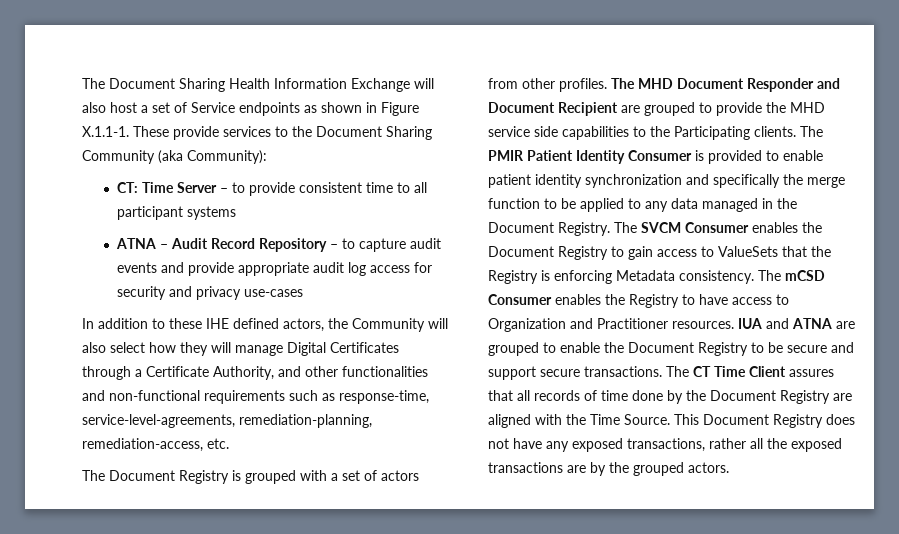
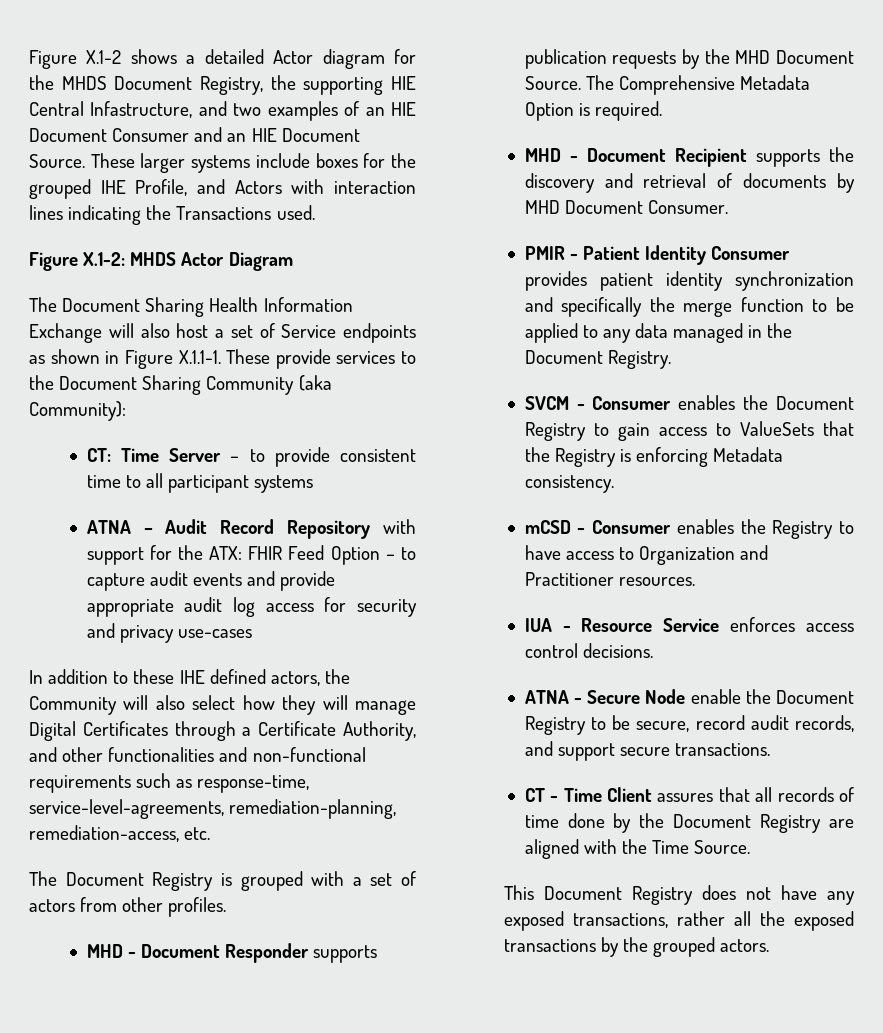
+ Figure X.1-2 shows a detailed Actor diagram for the MHDS Document Registry, the supporting HIE Central Infastructure, and two examples of an HIE Document Consumer and an HIE Document Source. These larger systems include boxes for the grouped IHE Profile, and Actors with interaction lines indicating the Transactions used.
+ Figure X.1-2: MHDS Actor Diagram
- ATNA – Audit Record Repository – to capture audit events and provide appropriate audit log access for security and privacy use-cases
+ ATNA – Audit Record Repository with support for the ATX: FHIR Feed Option – to capture audit events and provide appropriate audit log access for security and privacy use-cases
- The Document Registry is grouped with a set of actors from other profiles. The MHD Document Responder and Document Recipient are grouped to provide the MHD service side capabilities to the Participating clients. The PMIR Patient Identity Consumer is provided to enable patient identity synchronization and specifically the merge function to be applied to any data managed in the Document Registry. The SVCM Consumer enables the Document Registry to gain access to ValueSets that the Registry is enforcing Metadata consistency. The mCSD Consumer enables the Registry to have access to Organization and Practitioner resources. IUA and ATNA are grouped to enable the Document Registry to be secure and support secure transactions. The CT Time Client assures that all records of time done by the Document Registry are aligned with the Time Source. This Document Registry does not have any exposed transactions, rather all the exposed transactions are by the grouped actors.
+ The Document Registry is grouped with a set of actors from other profiles.
+ MHD - Document Responder supports publication requests by the MHD Document Source. The Comprehensive Metadata Option is required.
+ MHD - Document Recipient supports the discovery and retrieval of documents by MHD Document Consumer.
+ PMIR - Patient Identity Consumer provides patient identity synchronization and specifically the merge function to be applied to any data managed in the Document Registry.
+ SVCM - Consumer enables the Document Registry to gain access to ValueSets that the Registry is enforcing Metadata consistency.
+ mCSD - Consumer enables the Registry to have access to Organization and Practitioner resources.
+ IUA - Resource Service enforces access control decisions.
+ ATNA - Secure Node enable the Document Registry to be secure, record audit records, and support secure transactions.
+ CT - Time Client assures that all records of time done by the Document Registry are aligned with the Time Source.
+ This Document Registry does not have any exposed transactions, rather all the exposed transactions by the grouped actors.

